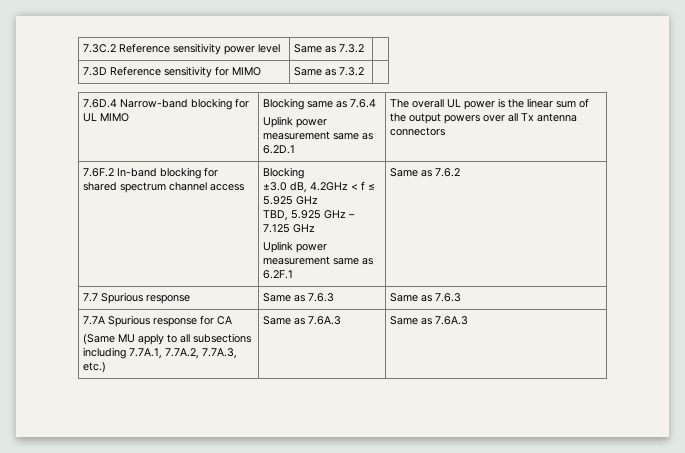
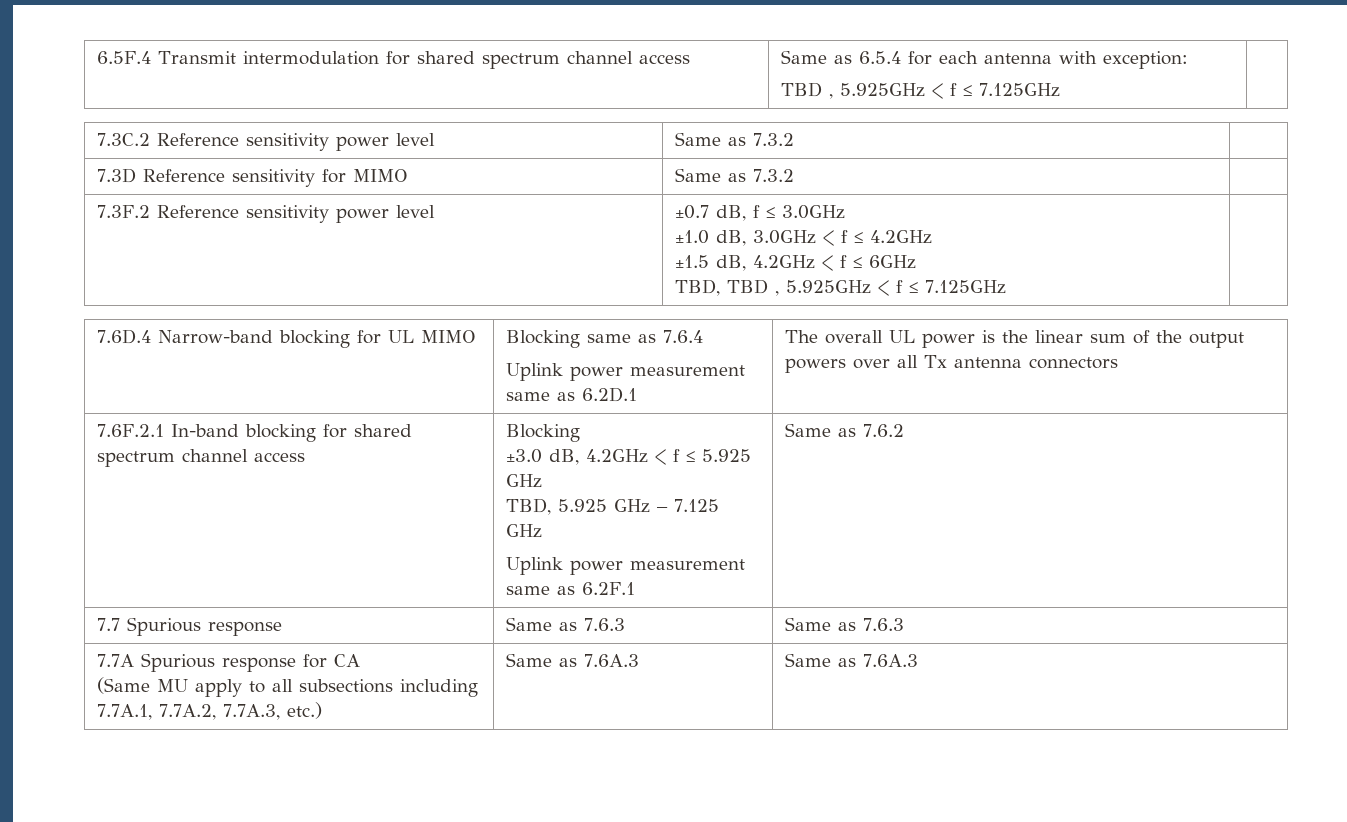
+ 6.5F.4 Transmit intermodulation for shared spectrum channel access | Same as 6.5.4 for each antenna with exception:
+ TBD , 5.925GHz < f ≤ 7.125GHz |
+ 7.3F.2 Reference sensitivity power level | ±0.7 dB, f ≤ 3.0GHz
+ ±1.0 dB, 3.0GHz < f ≤ 4.2GHz
+ ±1.5 dB, 4.2GHz < f ≤ 6GHz
+ TBD, TBD , 5.925GHz < f ≤ 7.125GHz |
- 7.6F.2 In-band blocking for shared spectrum channel access | Blocking
+ 7.6F.2.1 In-band blocking for shared spectrum channel access | Blocking

